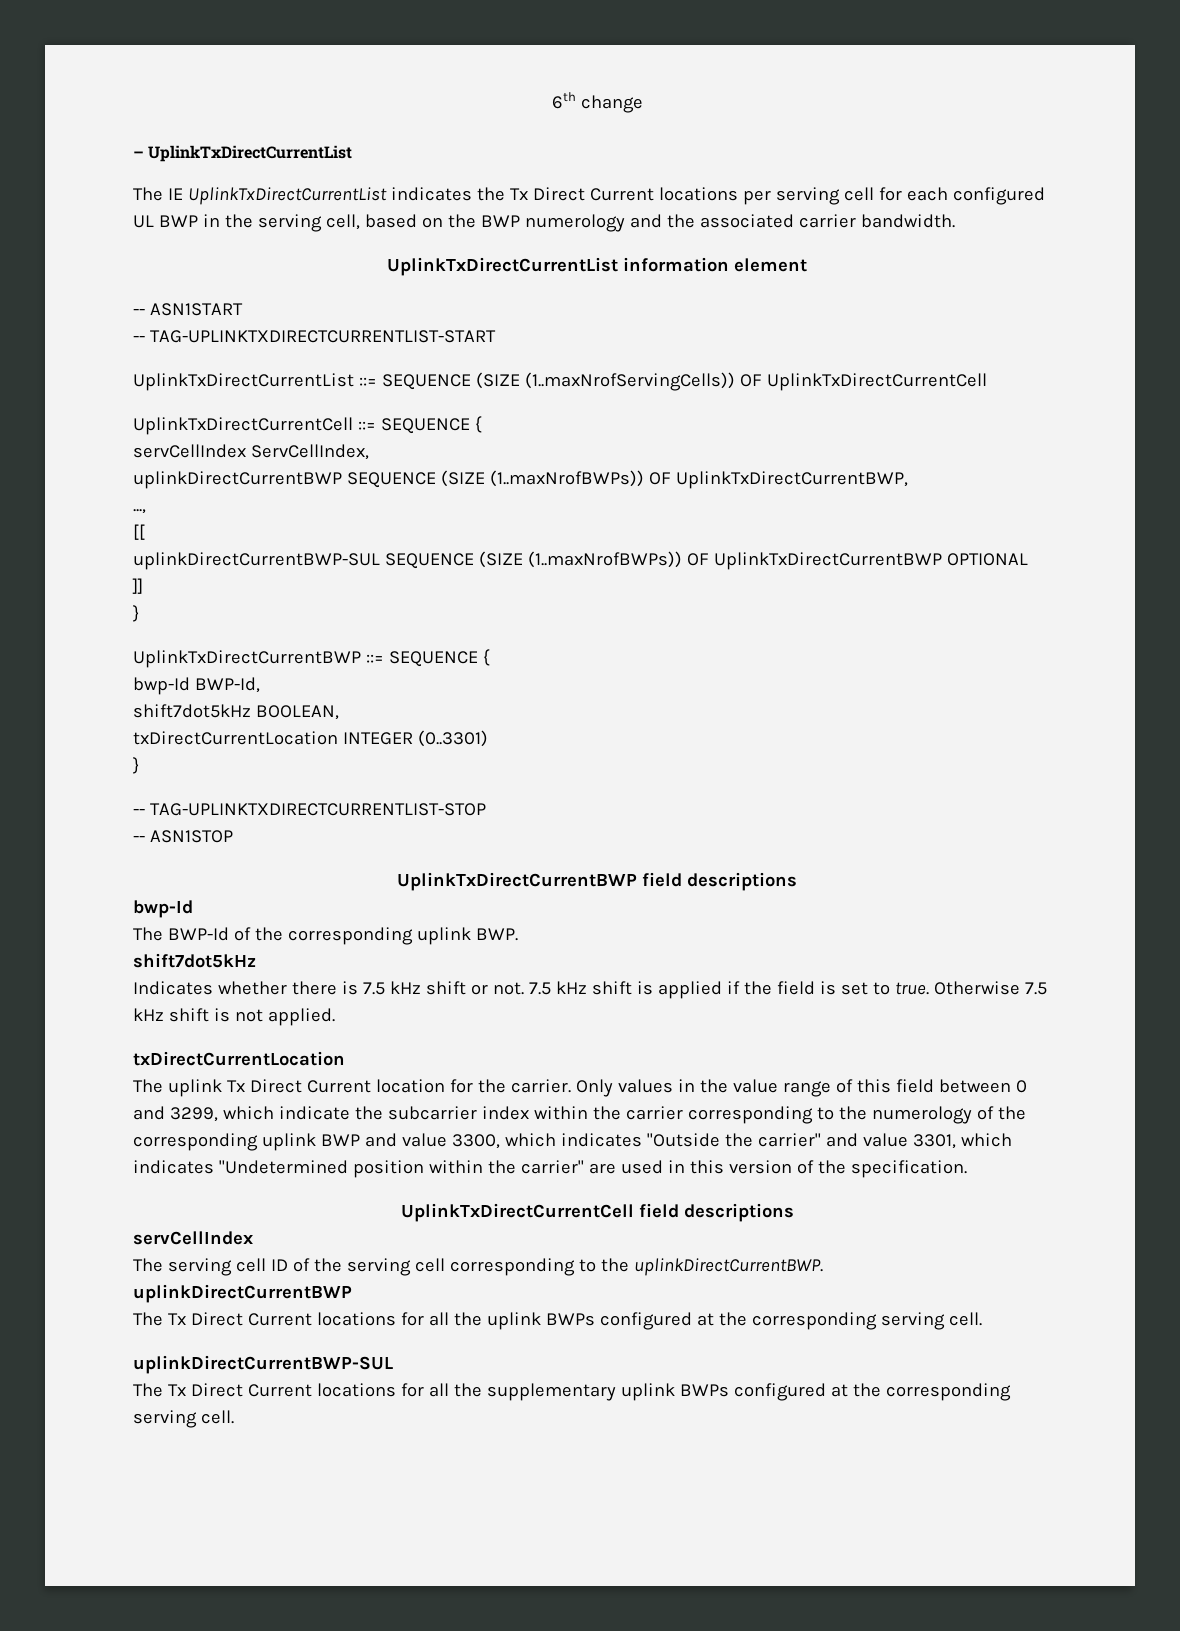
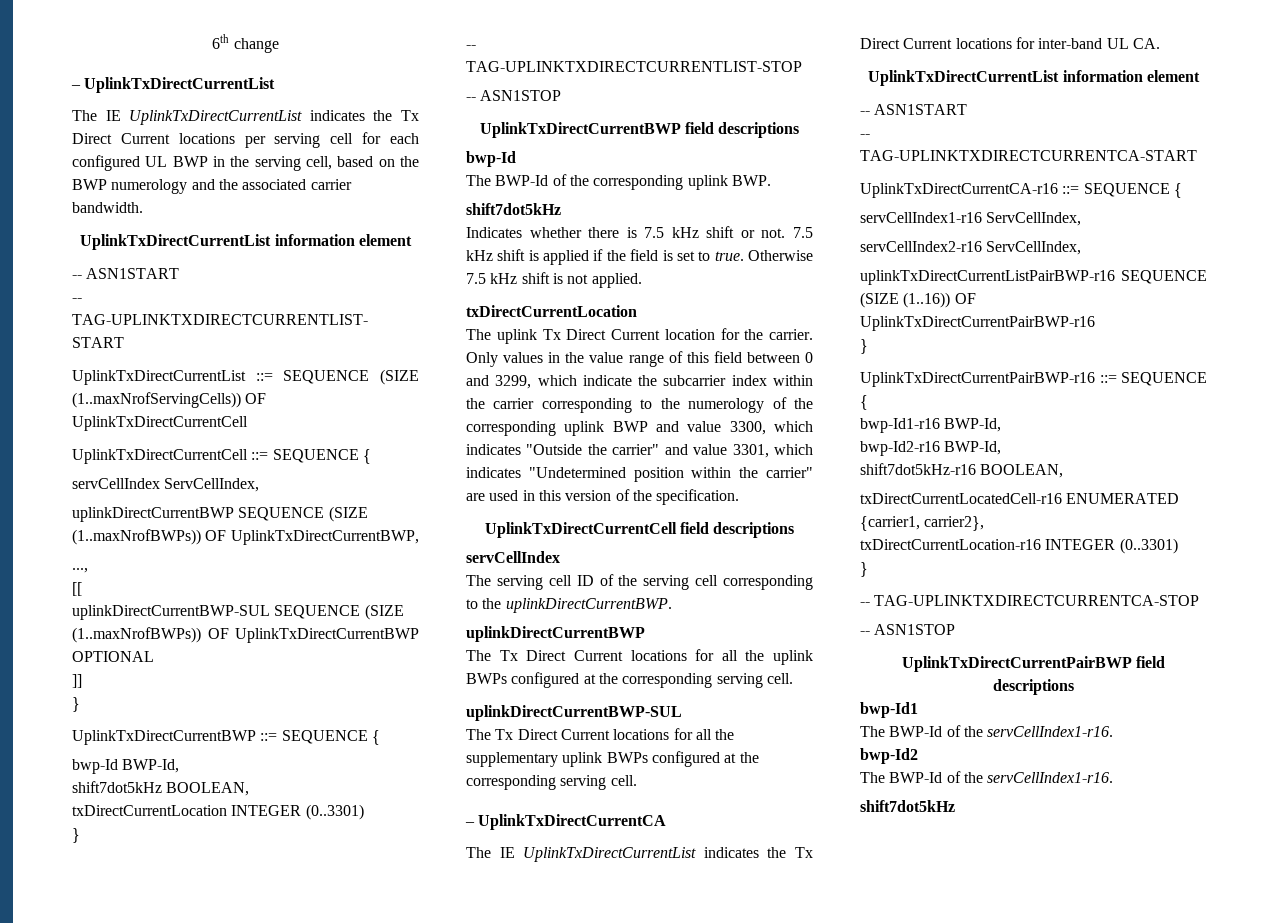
+ – UplinkTxDirectCurrentCA
+ The IE UplinkTxDirectCurrentList indicates the Tx Direct Current locations for inter-band UL CA.
+ UplinkTxDirectCurrentList information element
+ -- ASN1START
+ -- TAG-UPLINKTXDIRECTCURRENTCA-START
+ UplinkTxDirectCurrentCA-r16 ::= SEQUENCE {
+ servCellIndex1-r16 ServCellIndex,
+ servCellIndex2-r16 ServCellIndex,
+ uplinkTxDirectCurrentListPairBWP-r16 SEQUENCE (SIZE (1..16)) OF UplinkTxDirectCurrentPairBWP-r16
+ }
+ UplinkTxDirectCurrentPairBWP-r16 ::= SEQUENCE {
+ bwp-Id1-r16 BWP-Id,
+ bwp-Id2-r16 BWP-Id,
+ shift7dot5kHz-r16 BOOLEAN,
+ txDirectCurrentLocatedCell-r16 ENUMERATED {carrier1, carrier2},
+ txDirectCurrentLocation-r16 INTEGER (0..3301)
+ }
+ -- TAG-UPLINKTXDIRECTCURRENTCA-STOP
+ -- ASN1STOP
+ UplinkTxDirectCurrentPairBWP field descriptions
+ bwp-Id1
+ The BWP-Id of the servCellIndex1-r16.
+ bwp-Id2
+ The BWP-Id of the servCellIndex1-r16.
+ shift7dot5kHz

